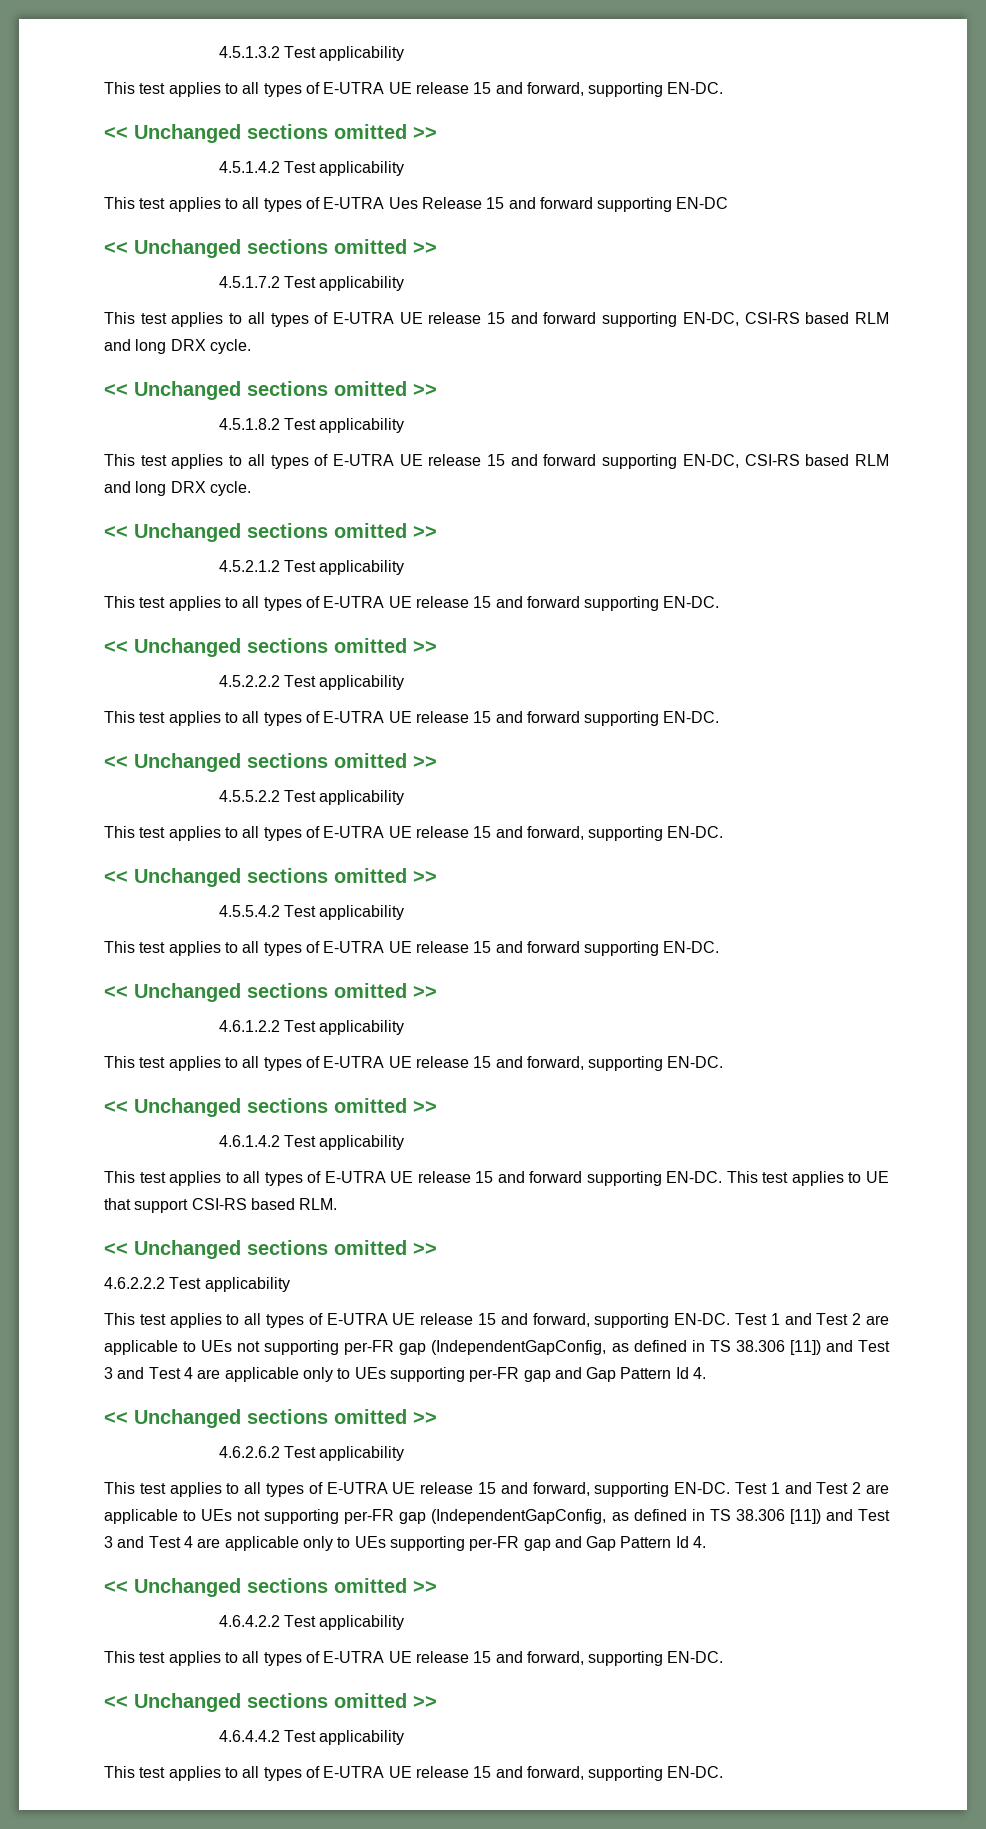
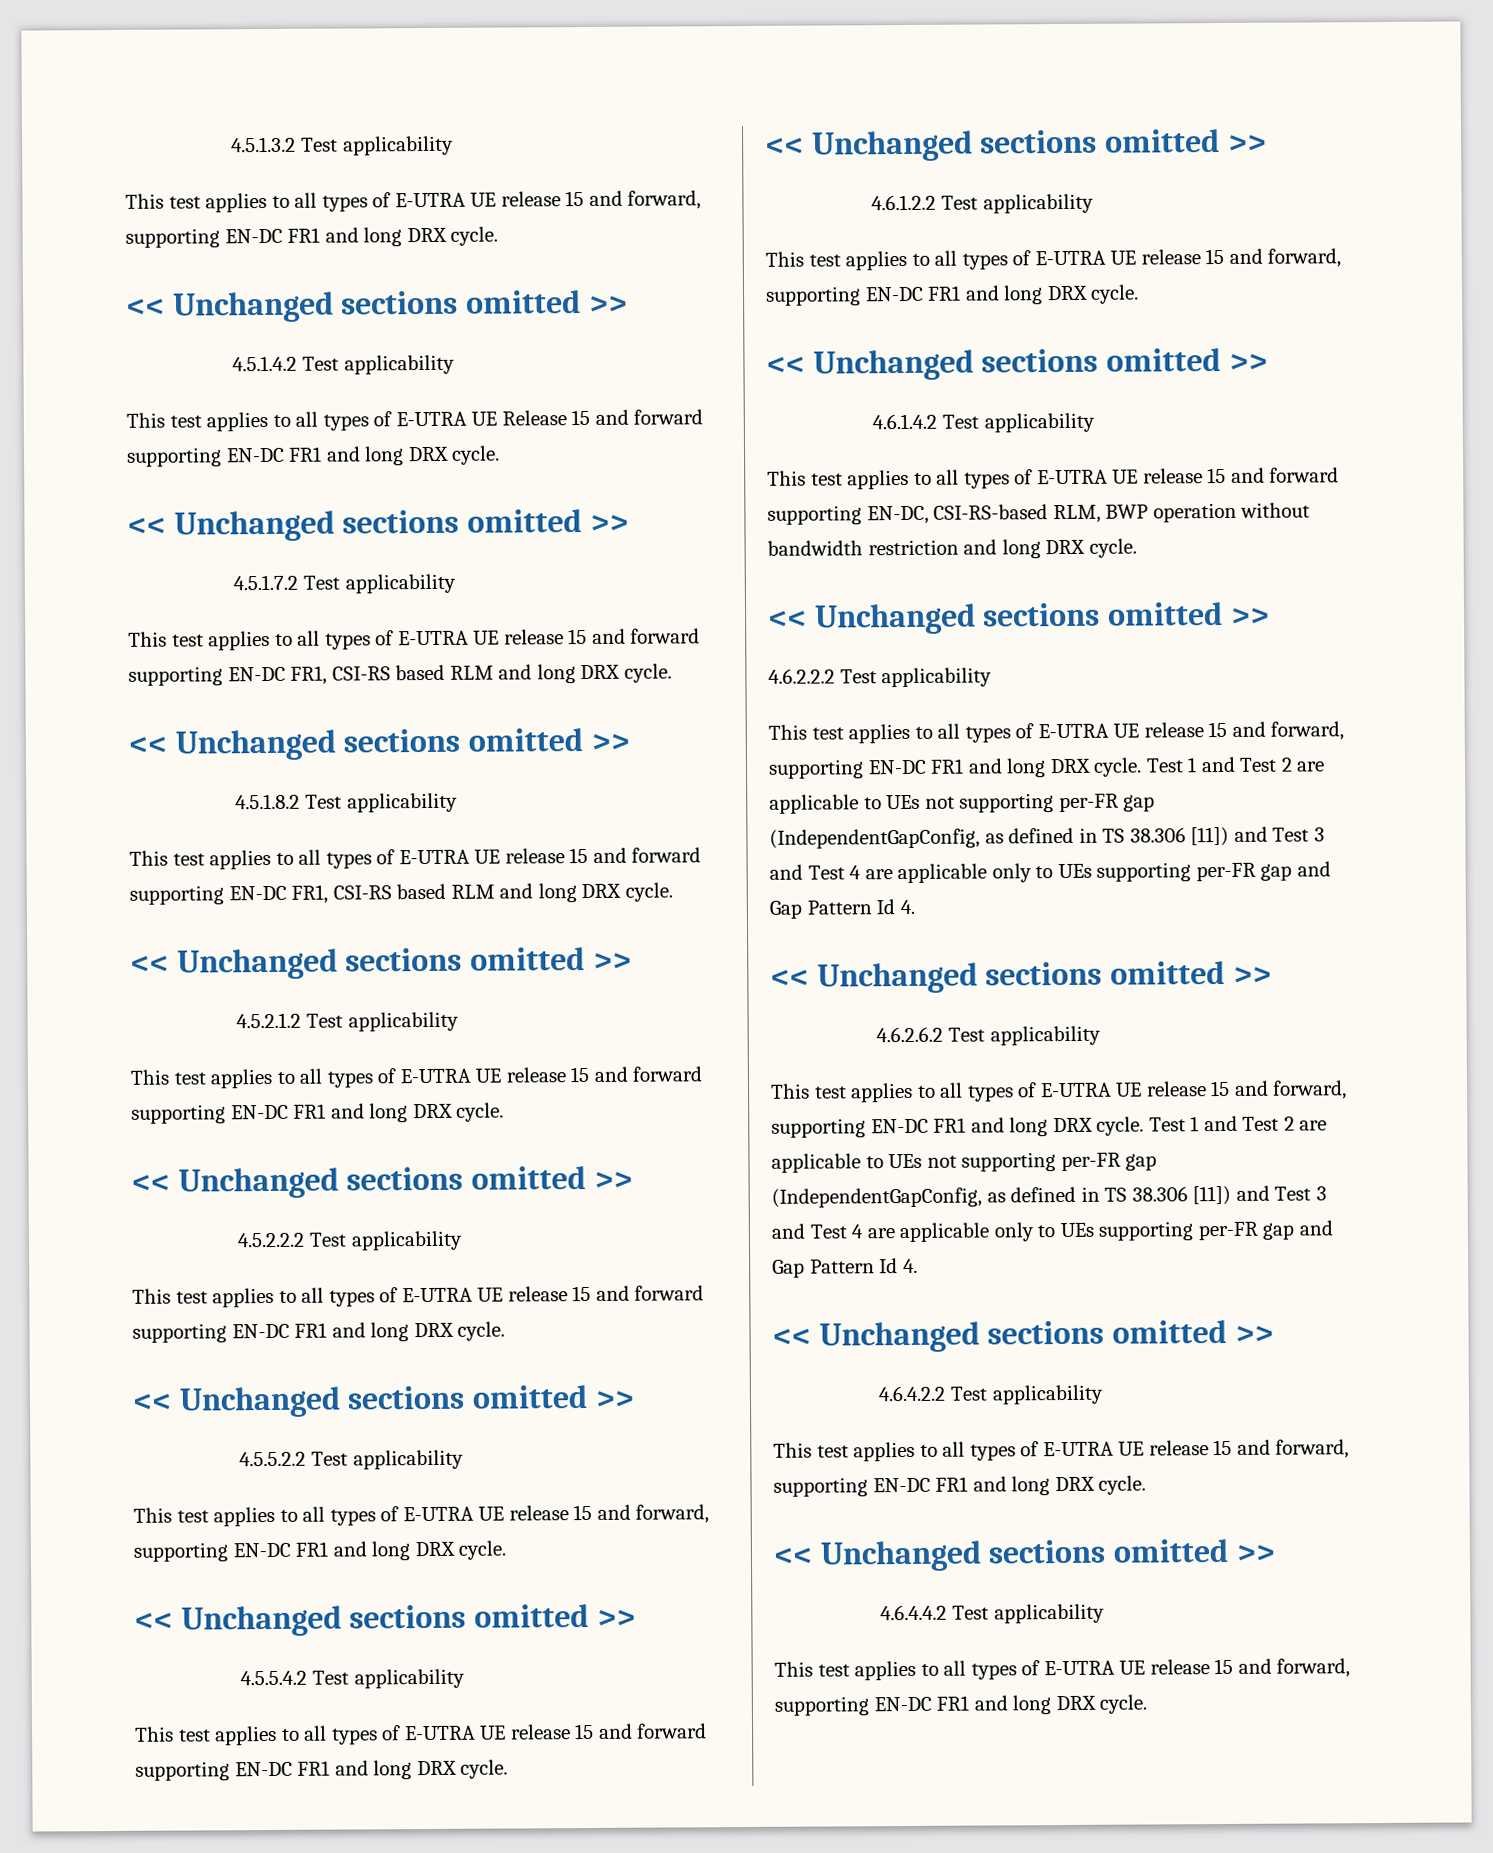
  4.5.1.3.2 Test applicability
- This test applies to all types of E-UTRA UE release 15 and forward, supporting EN-DC.
+ This test applies to all types of E-UTRA UE release 15 and forward, supporting EN-DC FR1 and long DRX cycle.
- This test applies to all types of E-UTRA Ues Release 15 and forward supporting EN-DC
+ This test applies to all types of E-UTRA UE Release 15 and forward supporting EN-DC FR1 and long DRX cycle.
  4.5.1.7.2 Test applicability
- This test applies to all types of E-UTRA UE release 15 and forward supporting EN-DC, CSI-RS based RLM and long DRX cycle.
+ This test applies to all types of E-UTRA UE release 15 and forward supporting EN-DC FR1, CSI-RS based RLM and long DRX cycle.
  4.5.1.8.2 Test applicability
- This test applies to all types of E-UTRA UE release 15 and forward supporting EN-DC, CSI-RS based RLM and long DRX cycle.
+ This test applies to all types of E-UTRA UE release 15 and forward supporting EN-DC FR1, CSI-RS based RLM and long DRX cycle.
  4.5.2.1.2 Test applicability
- This test applies to all types of E-UTRA UE release 15 and forward supporting EN-DC.
+ This test applies to all types of E-UTRA UE release 15 and forward supporting EN-DC FR1 and long DRX cycle.
  4.5.2.2.2 Test applicability
- This test applies to all types of E-UTRA UE release 15 and forward supporting EN-DC.
+ This test applies to all types of E-UTRA UE release 15 and forward supporting EN-DC FR1 and long DRX cycle.
  4.5.5.2.2 Test applicability
- This test applies to all types of E-UTRA UE release 15 and forward, supporting EN-DC.
+ This test applies to all types of E-UTRA UE release 15 and forward, supporting EN-DC FR1 and long DRX cycle.
  4.5.5.4.2 Test applicability
- This test applies to all types of E-UTRA UE release 15 and forward supporting EN-DC.
+ This test applies to all types of E-UTRA UE release 15 and forward supporting EN-DC FR1 and long DRX cycle.
  4.6.1.2.2 Test applicability
- This test applies to all types of E-UTRA UE release 15 and forward, supporting EN-DC.
+ This test applies to all types of E-UTRA UE release 15 and forward, supporting EN-DC FR1 and long DRX cycle.
- This test applies to all types of E-UTRA UE release 15 and forward supporting EN-DC. This test applies to UE that support CSI-RS based RLM.
+ This test applies to all types of E-UTRA UE release 15 and forward supporting EN-DC, CSI-RS-based RLM, BWP operation without bandwidth restriction and long DRX cycle.
  4.6.2.2.2 Test applicability
- This test applies to all types of E-UTRA UE release 15 and forward, supporting EN-DC.
+ This test applies to all types of E-UTRA UE release 15 and forward, supporting EN-DC FR1 and long DRX cycle.
  4.6.2.6.2 Test applicability
- This test applies to all types of E-UTRA UE release 15 and forward, supporting EN-DC.
+ This test applies to all types of E-UTRA UE release 15 and forward, supporting EN-DC FR1 and long DRX cycle.
  4.6.4.2.2 Test applicability
- This test applies to all types of E-UTRA UE release 15 and forward, supporting EN-DC.
+ This test applies to all types of E-UTRA UE release 15 and forward, supporting EN-DC FR1 and long DRX cycle.
  4.6.4.4.2 Test applicability
- This test applies to all types of E-UTRA UE release 15 and forward, supporting EN-DC.
+ This test applies to all types of E-UTRA UE release 15 and forward, supporting EN-DC FR1 and long DRX cycle.

